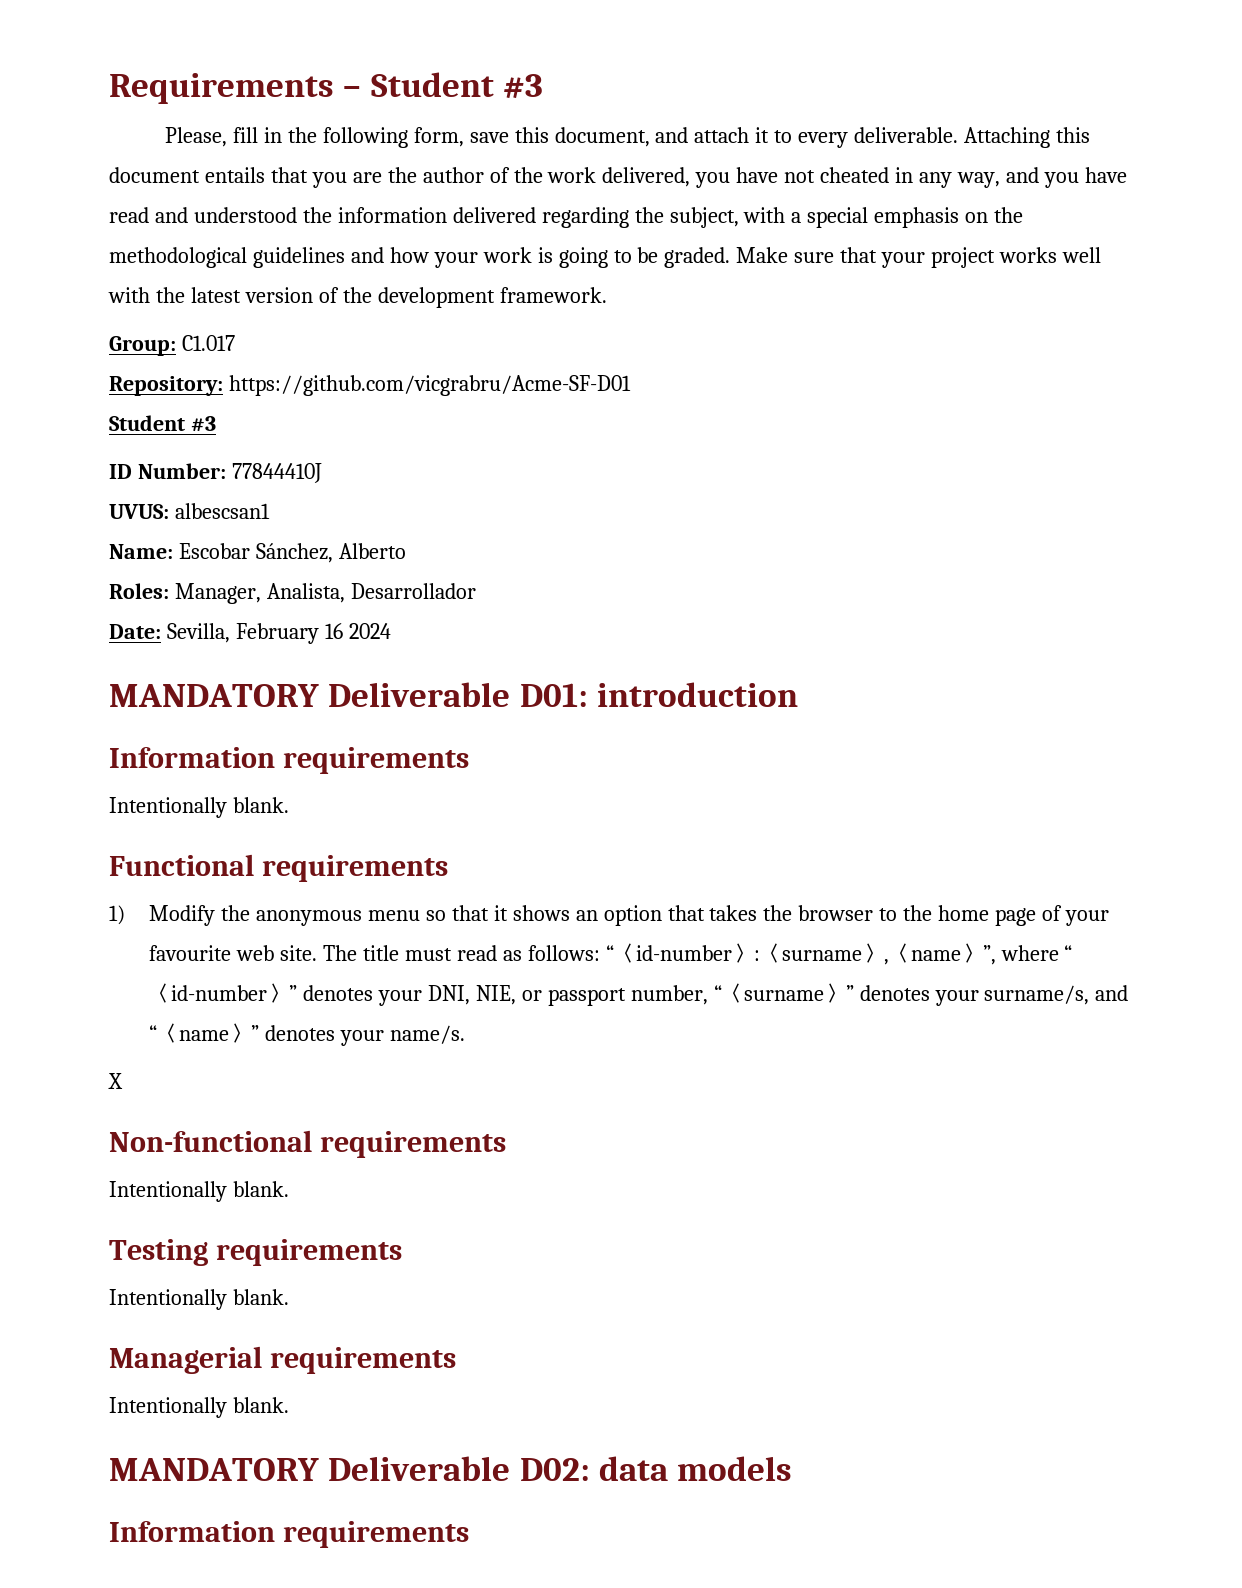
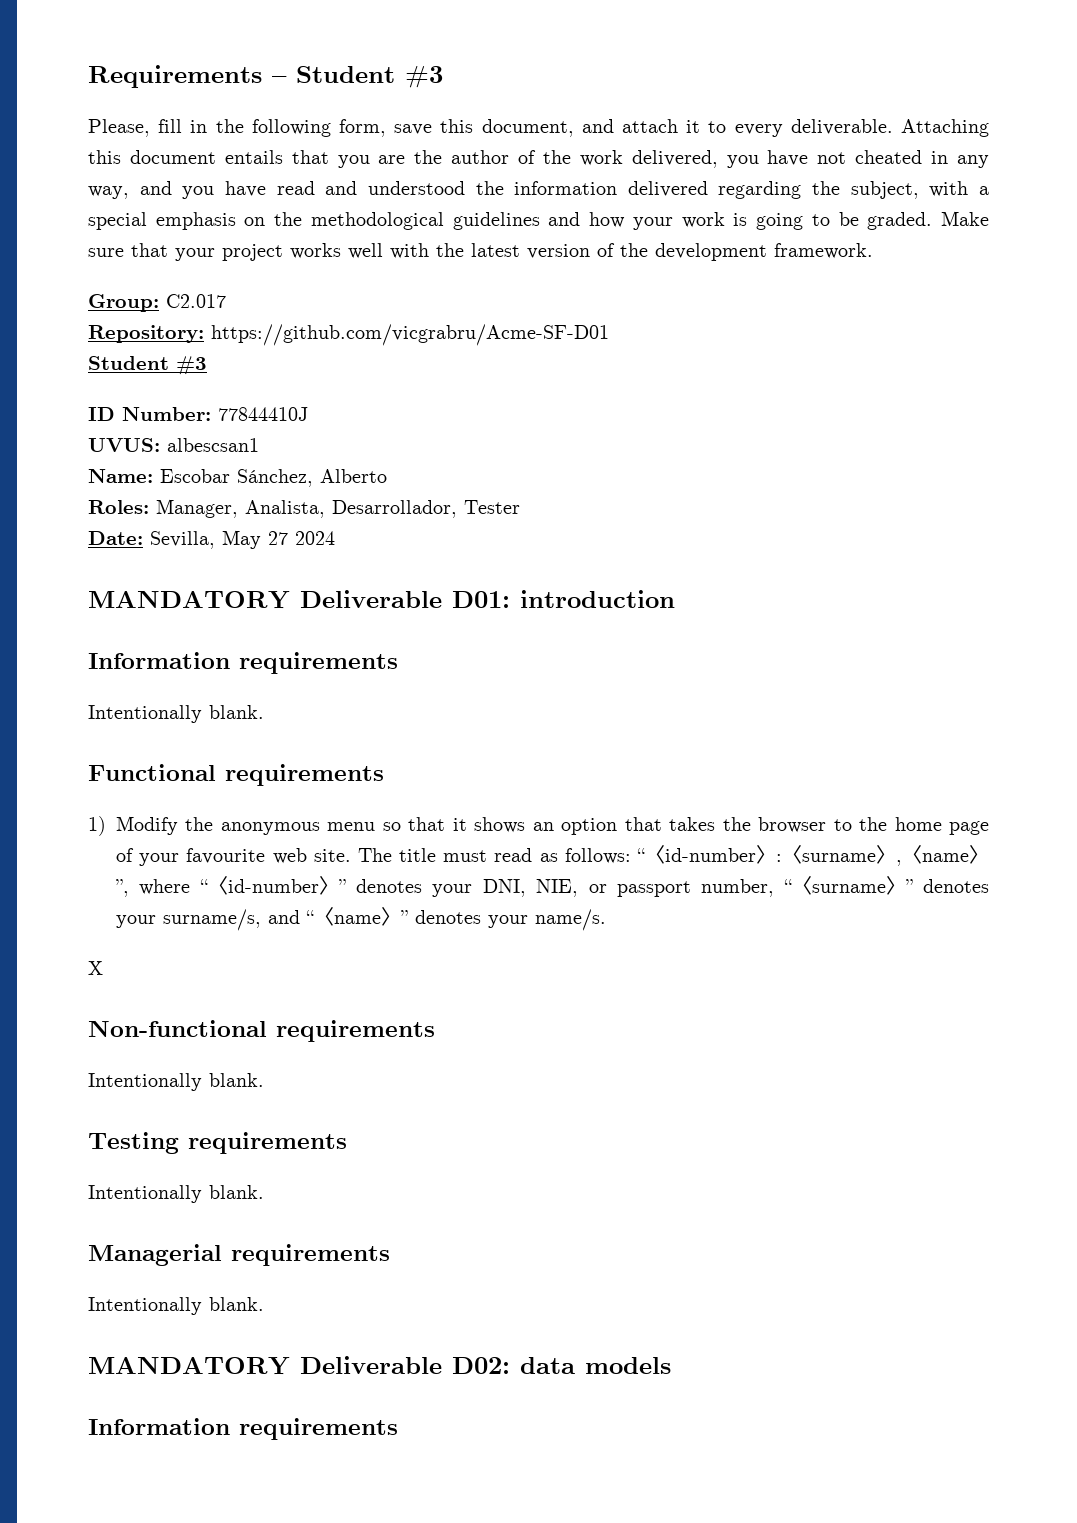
- Group: C1.017
+ Group: C2.017
- Roles: Manager, Analista, Desarrollador
+ Roles: Manager, Analista, Desarrollador, Tester
- Date: Sevilla, February 16 2024
+ Date: Sevilla, May 27 2024

